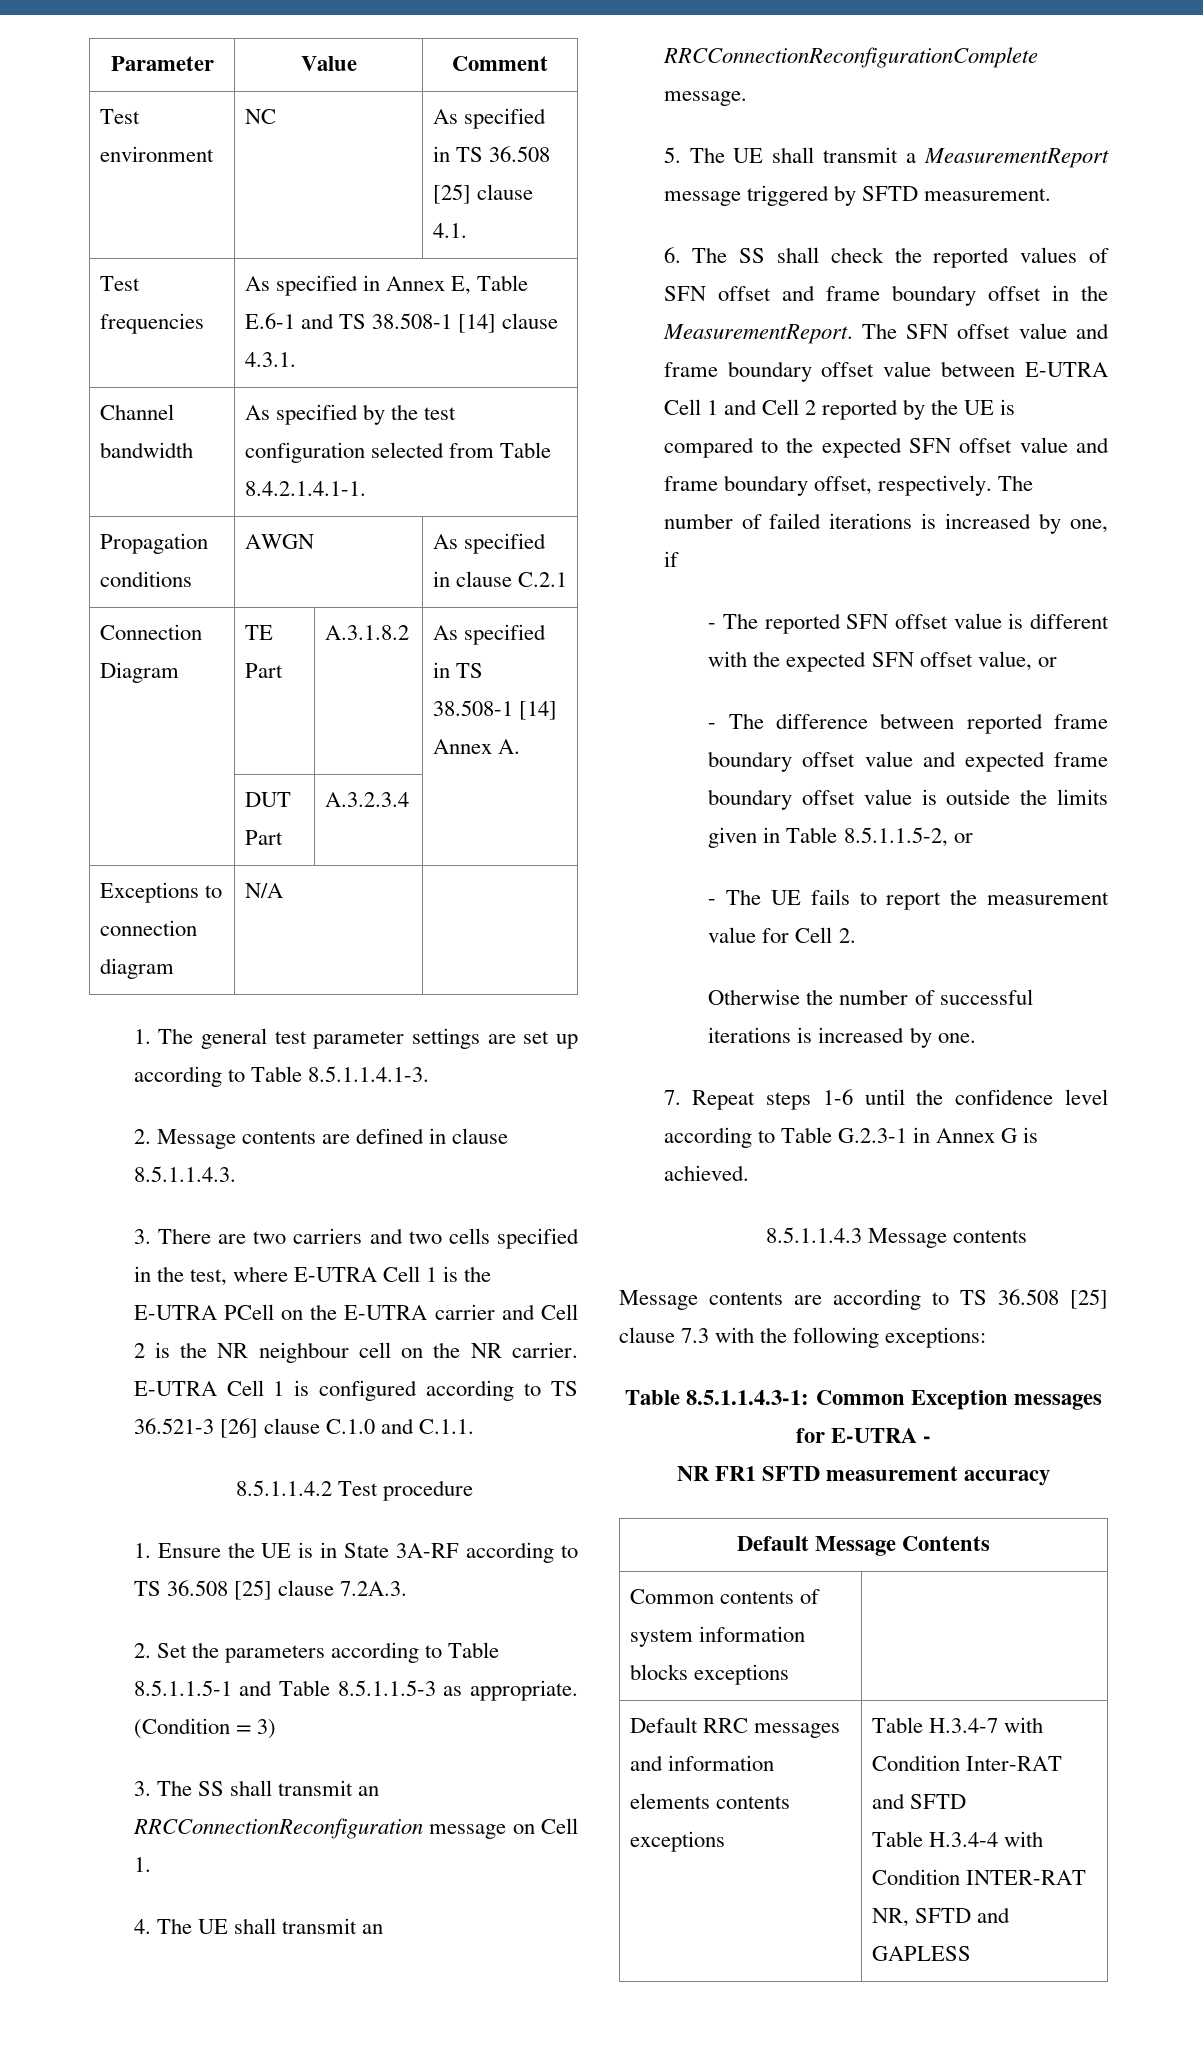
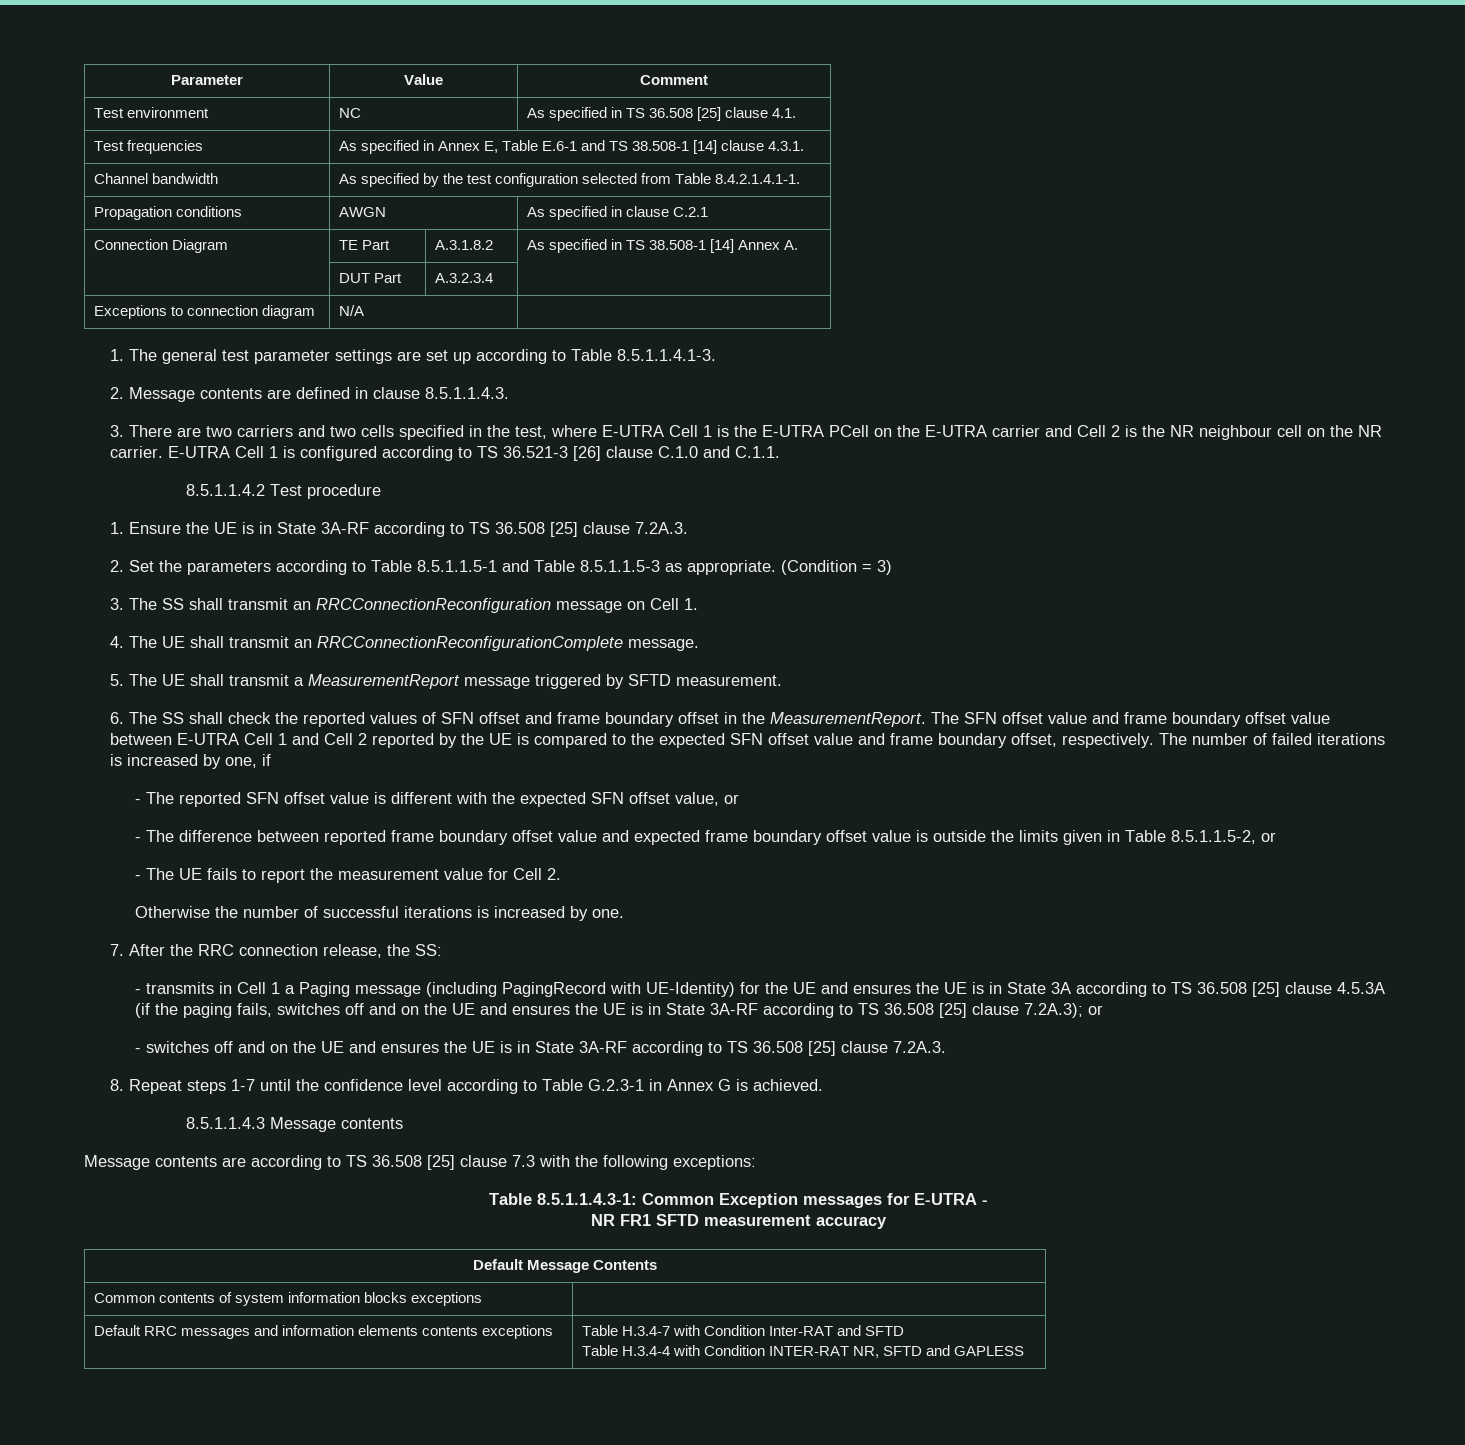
- 7. Repeat steps 1-6 until the confidence level according to Table G.2.3-1 in Annex G is achieved.
+ 7. After the RRC connection release, the SS:
+ - transmits in Cell 1 a Paging message (including PagingRecord with UE-Identity) for the UE and ensures the UE is in State 3A according to TS 36.508 [25] clause 4.5.3A (if the paging fails, switches off and on the UE and ensures the UE is in State 3A-RF according to TS 36.508 [25] clause 7.2A.3); or
+ - switches off and on the UE and ensures the UE is in State 3A-RF according to TS 36.508 [25] clause 7.2A.3.
+ 8. Repeat steps 1-7 until the confidence level according to Table G.2.3-1 in Annex G is achieved.

